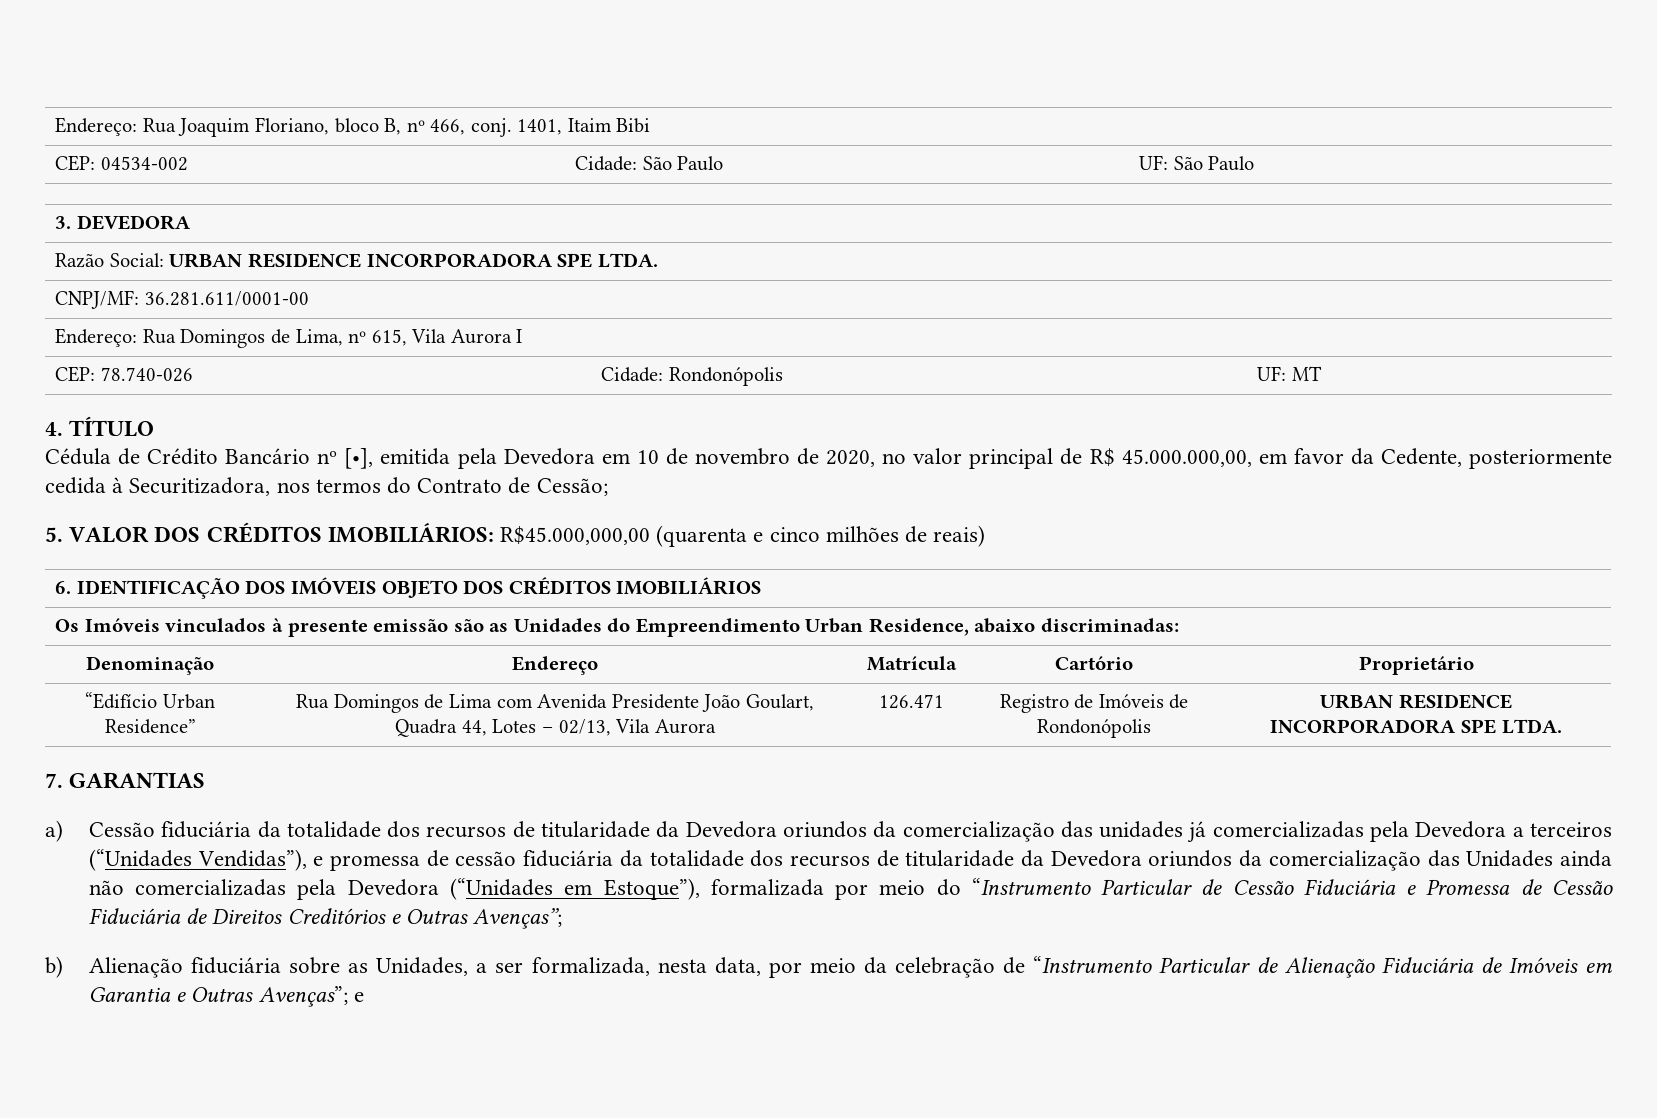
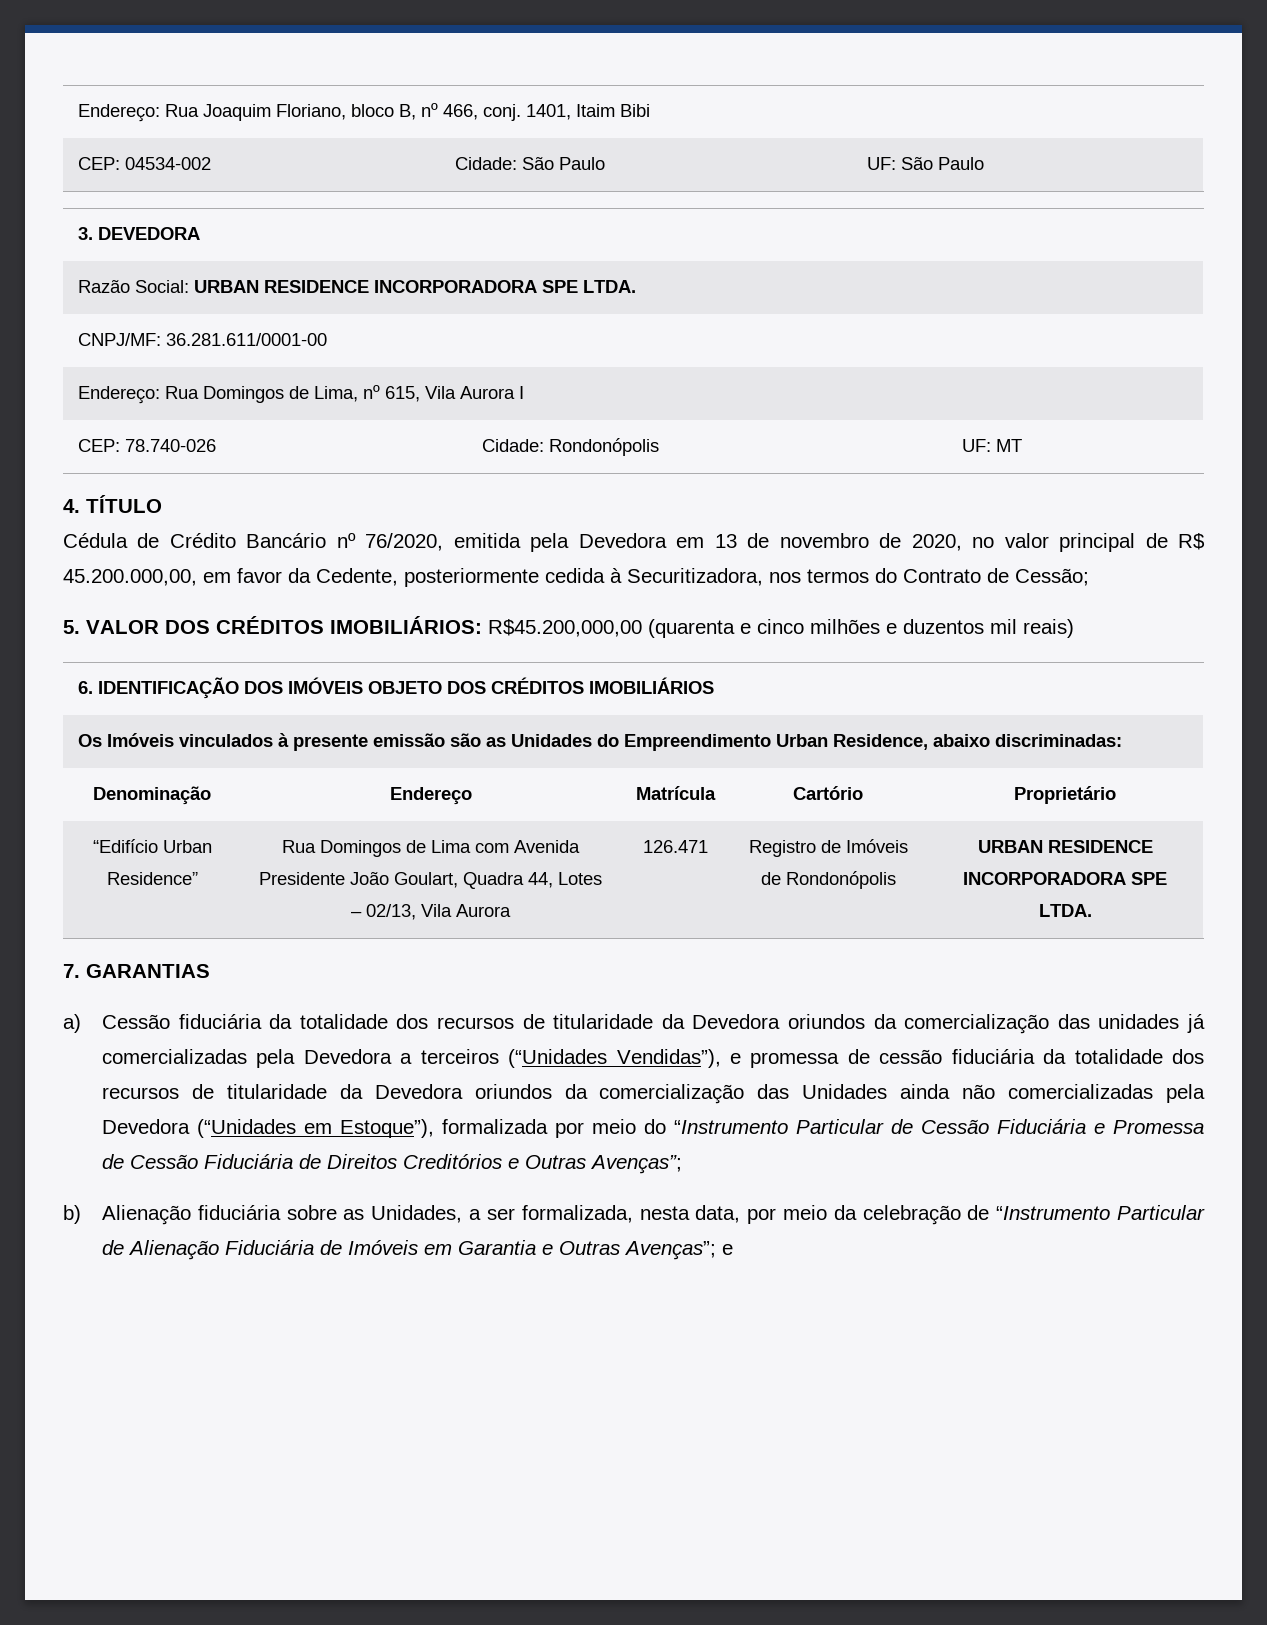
- Cédula de Crédito Bancário nº [•], emitida pela Devedora em 10 de novembro de 2020, no valor principal de R$ 45.000.000,00, em favor da Cedente, posteriormente cedida à Securitizadora, nos termos do Contrato de Cessão;
+ Cédula de Crédito Bancário nº 76/2020, emitida pela Devedora em 13 de novembro de 2020, no valor principal de R$ 45.200.000,00, em favor da Cedente, posteriormente cedida à Securitizadora, nos termos do Contrato de Cessão;
- 5. VALOR DOS CRÉDITOS IMOBILIÁRIOS: R$45.000,000,00 (quarenta e cinco milhões de reais)
+ 5. VALOR DOS CRÉDITOS IMOBILIÁRIOS: R$45.200,000,00 (quarenta e cinco milhões e duzentos mil reais)

